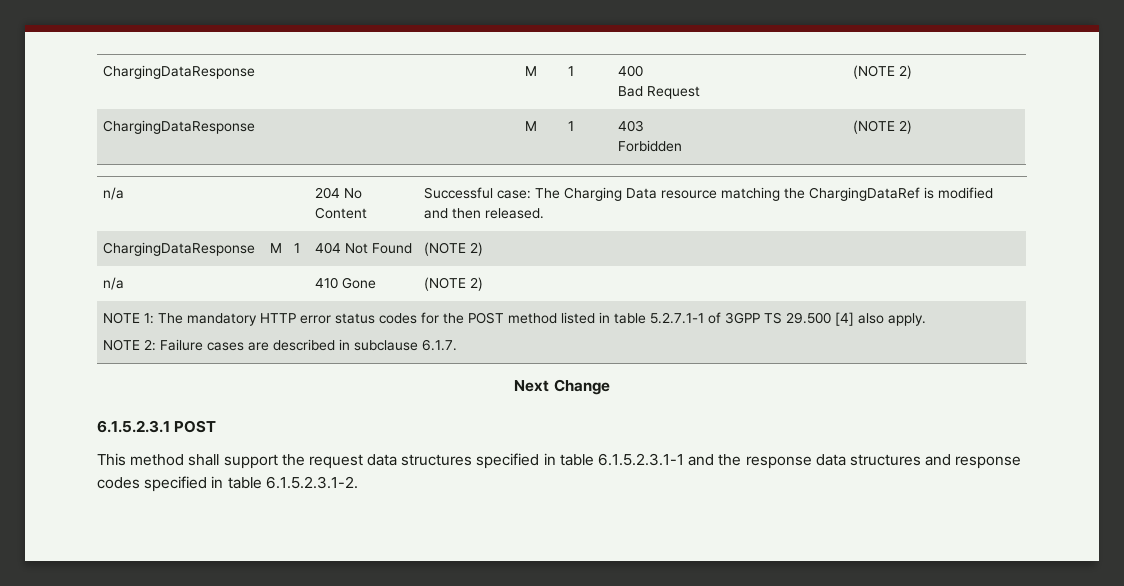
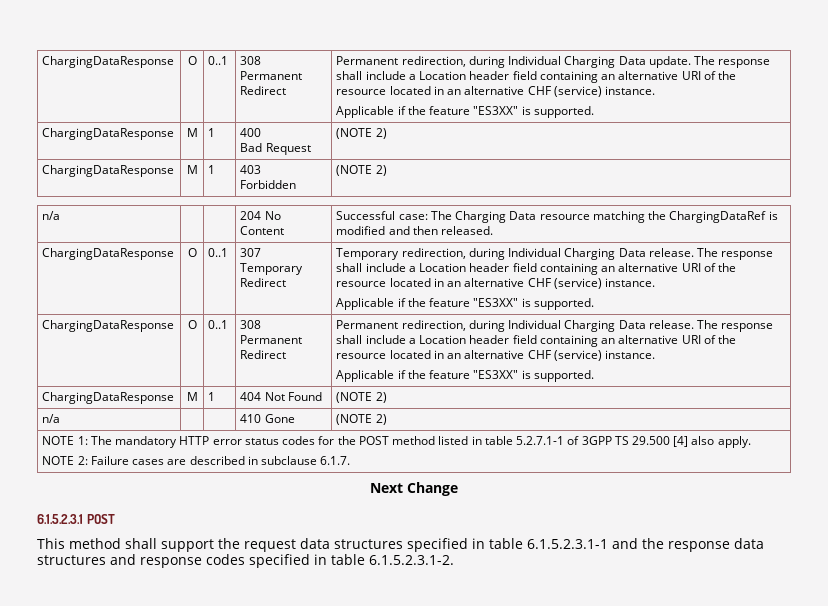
+ ChargingDataResponse | O | 0..1 | 308 Permanent Redirect | Permanent redirection, during Individual Charging Data update. The response shall include a Location header field containing an alternative URI of the resource located in an alternative CHF (service) instance.
+ Applicable if the feature "ES3XX" is supported.
+ ChargingDataResponse | O | 0..1 | 307 Temporary Redirect | Temporary redirection, during Individual Charging Data release. The response shall include a Location header field containing an alternative URI of the resource located in an alternative CHF (service) instance.
+ Applicable if the feature "ES3XX" is supported.
+ ChargingDataResponse | O | 0..1 | 308 Permanent Redirect | Permanent redirection, during Individual Charging Data release. The response shall include a Location header field containing an alternative URI of the resource located in an alternative CHF (service) instance.
+ Applicable if the feature "ES3XX" is supported.

